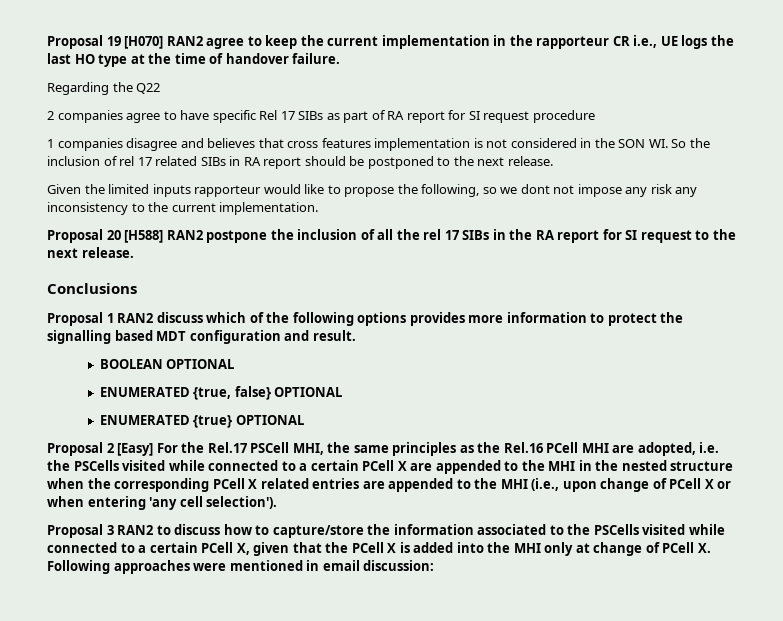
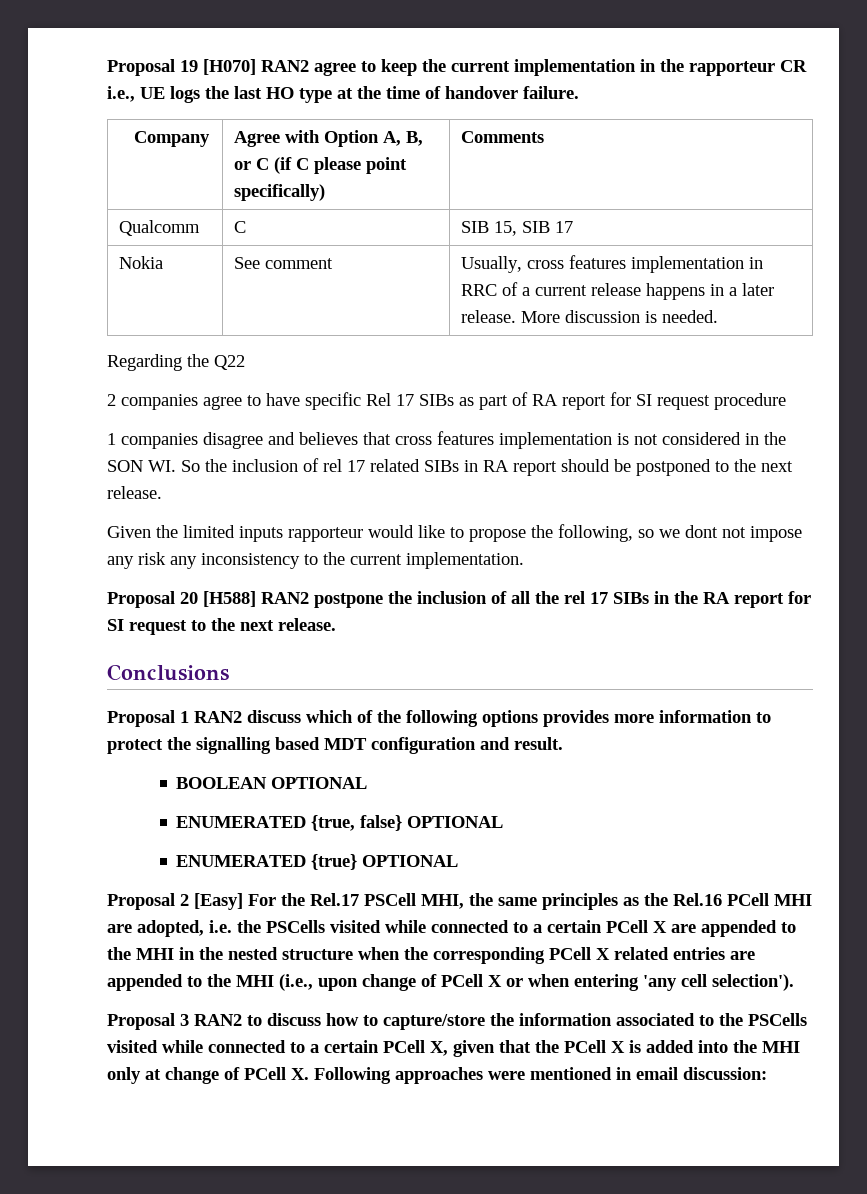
+ Company | Agree with Option A, B, or C (if C please point specifically) | Comments
+ Qualcomm | C | SIB 15, SIB 17
+ Nokia | See comment | Usually, cross features implementation in RRC of a current release happens in a later release. More discussion is needed.

